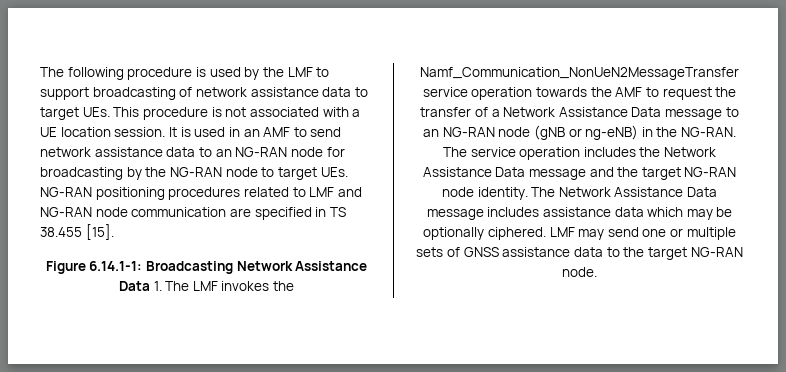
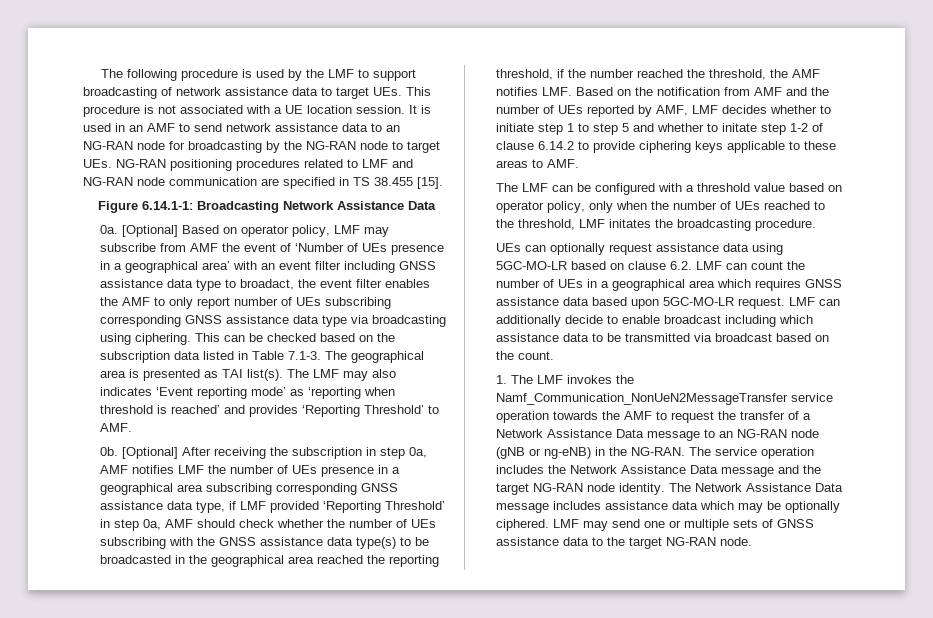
- Figure 6.14.1-1: Broadcasting Network Assistance Data 1. The LMF invokes the Namf_Communication_NonUeN2MessageTransfer service operation towards the AMF to request the transfer of a Network Assistance Data message to an NG-RAN node (gNB or ng-eNB) in the NG-RAN.
+ Figure 6.14.1-1: Broadcasting Network Assistance Data
+ 0a. [Optional] Based on operator policy, LMF may subscribe from AMF the event of ‘Number of UEs presence in a geographical area’ with an event filter including GNSS assistance data type to broadact, the event filter enables the AMF to only report number of UEs subscribing corresponding GNSS assistance data type via broadcasting using ciphering. This can be checked based on the subscription data listed in Table 7.1-3. The geographical area is presented as TAI list(s). The LMF may also indicates ‘Event reporting mode’ as ‘reporting when threshold is reached’ and provides ‘Reporting Threshold’ to AMF.
+ 0b. [Optional] After receiving the subscription in step 0a, AMF notifies LMF the number of UEs presence in a geographical area subscribing corresponding GNSS assistance data type, if LMF provided ‘Reporting Threshold’ in step 0a, AMF should check whether the number of UEs subscribing with the GNSS assistance data type(s) to be broadcasted in the geographical area reached the reporting threshold, if the number reached the threshold, the AMF notifies LMF. Based on the notification from AMF and the number of UEs reported by AMF, LMF decides whether to initiate step 1 to step 5 and whether to initate step 1-2 of clause 6.14.2 to provide ciphering keys applicable to these areas to AMF.
+ The LMF can be configured with a threshold value based on operator policy, only when the number of UEs reached to the threshold, LMF initates the broadcasting procedure.
+ UEs can optionally request assistance data using 5GC-MO-LR based on clause 6.2. LMF can count the number of UEs in a geographical area which requires GNSS assistance data based upon 5GC-MO-LR request. LMF can additionally decide to enable broadcast including which assistance data to be transmitted via broadcast based on the count.
+ 1. The LMF invokes the Namf_Communication_NonUeN2MessageTransfer service operation towards the AMF to request the transfer of a Network Assistance Data message to an NG-RAN node (gNB or ng-eNB) in the NG-RAN.

